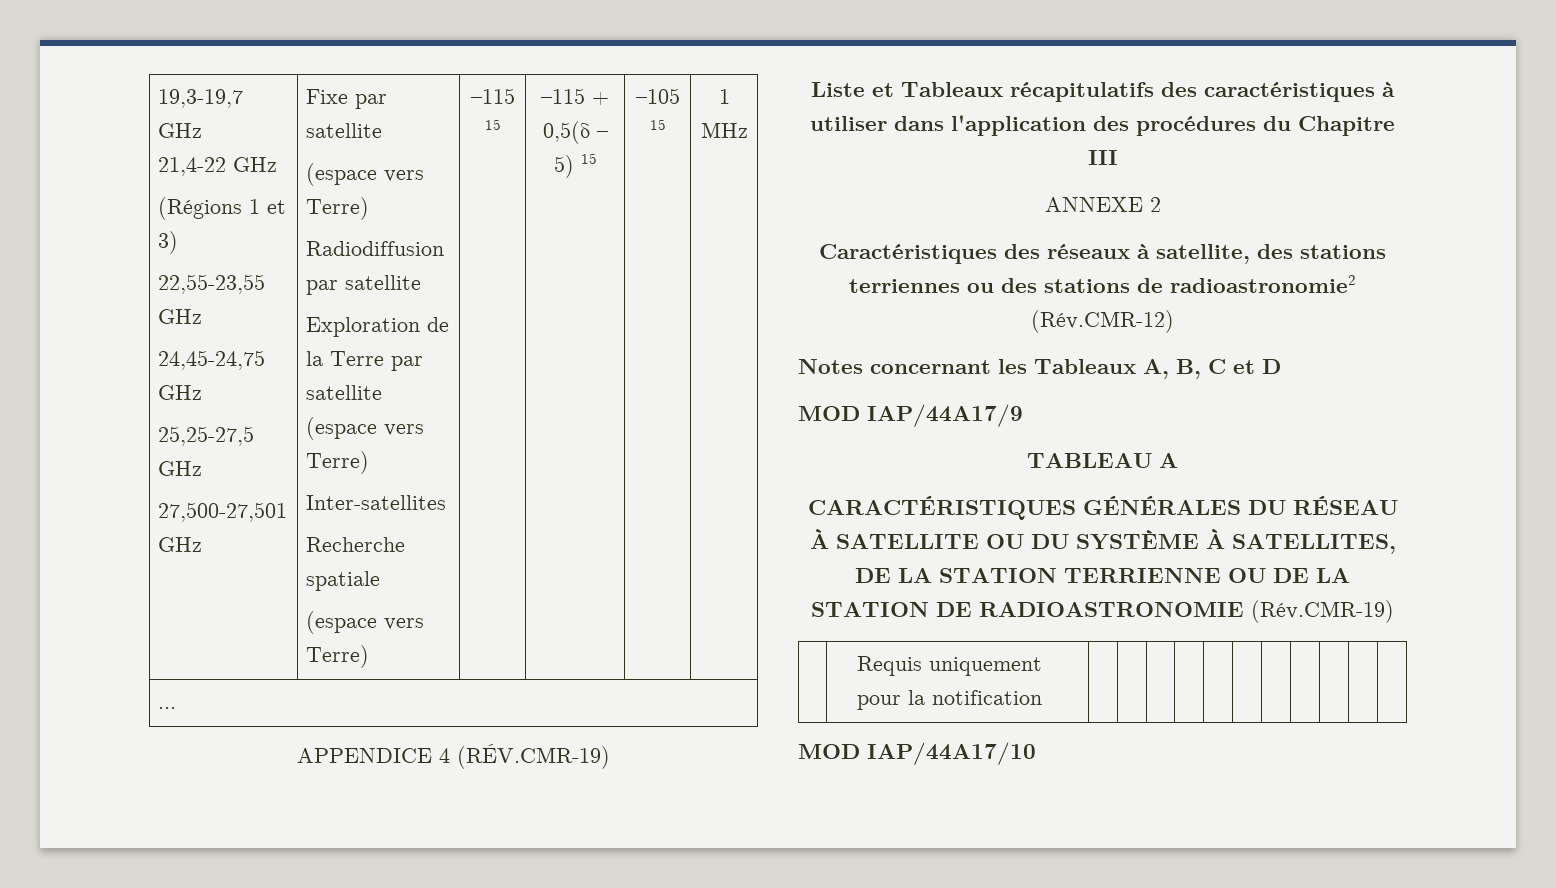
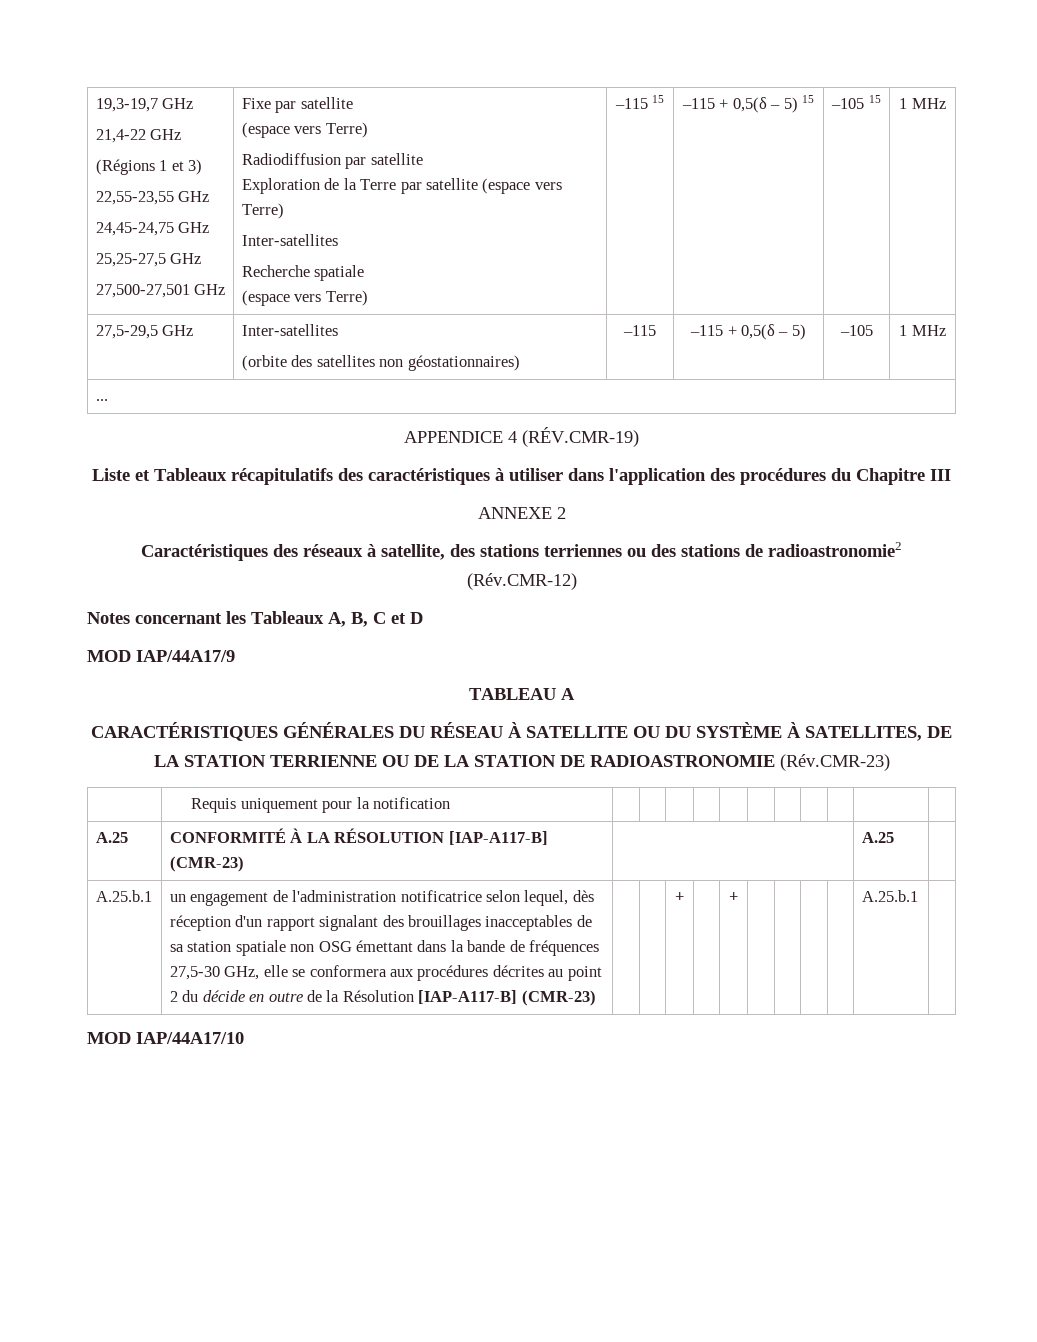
+ 27,5-29,5 GHz | Inter-satellites
+ (orbite des satellites non géostationnaires) | –115 | –115 + 0,5(δ – 5) | –105 | 1 MHz
- CARACTÉRISTIQUES GÉNÉRALES DU RÉSEAU À SATELLITE OU DU SYSTÈME À SATELLITES, DE LA STATION TERRIENNE OU DE LA STATION DE RADIOASTRONOMIE (Rév.CMR-19)
+ CARACTÉRISTIQUES GÉNÉRALES DU RÉSEAU À SATELLITE OU DU SYSTÈME À SATELLITES, DE LA STATION TERRIENNE OU DE LA STATION DE RADIOASTRONOMIE (Rév.CMR-23)
+ A.25 | CONFORMITÉ À LA RÉSOLUTION [IAP-A117-B] (CMR-23) | | A.25 |
+ A.25.b.1 | un engagement de l'administration notificatrice selon lequel, dès réception d'un rapport signalant des brouillages inacceptables de sa station spatiale non OSG émettant dans la bande de fréquences 27,5-30 GHz, elle se conformera aux procédures décrites au point 2 du décide en outre de la Résolution [IAP-A117-B] (CMR-23) | | | + | | + | | | | | A.25.b.1

